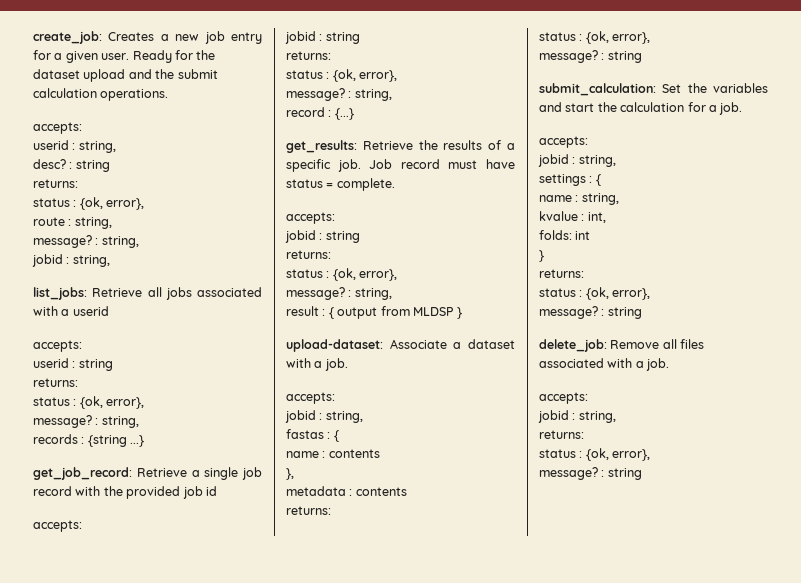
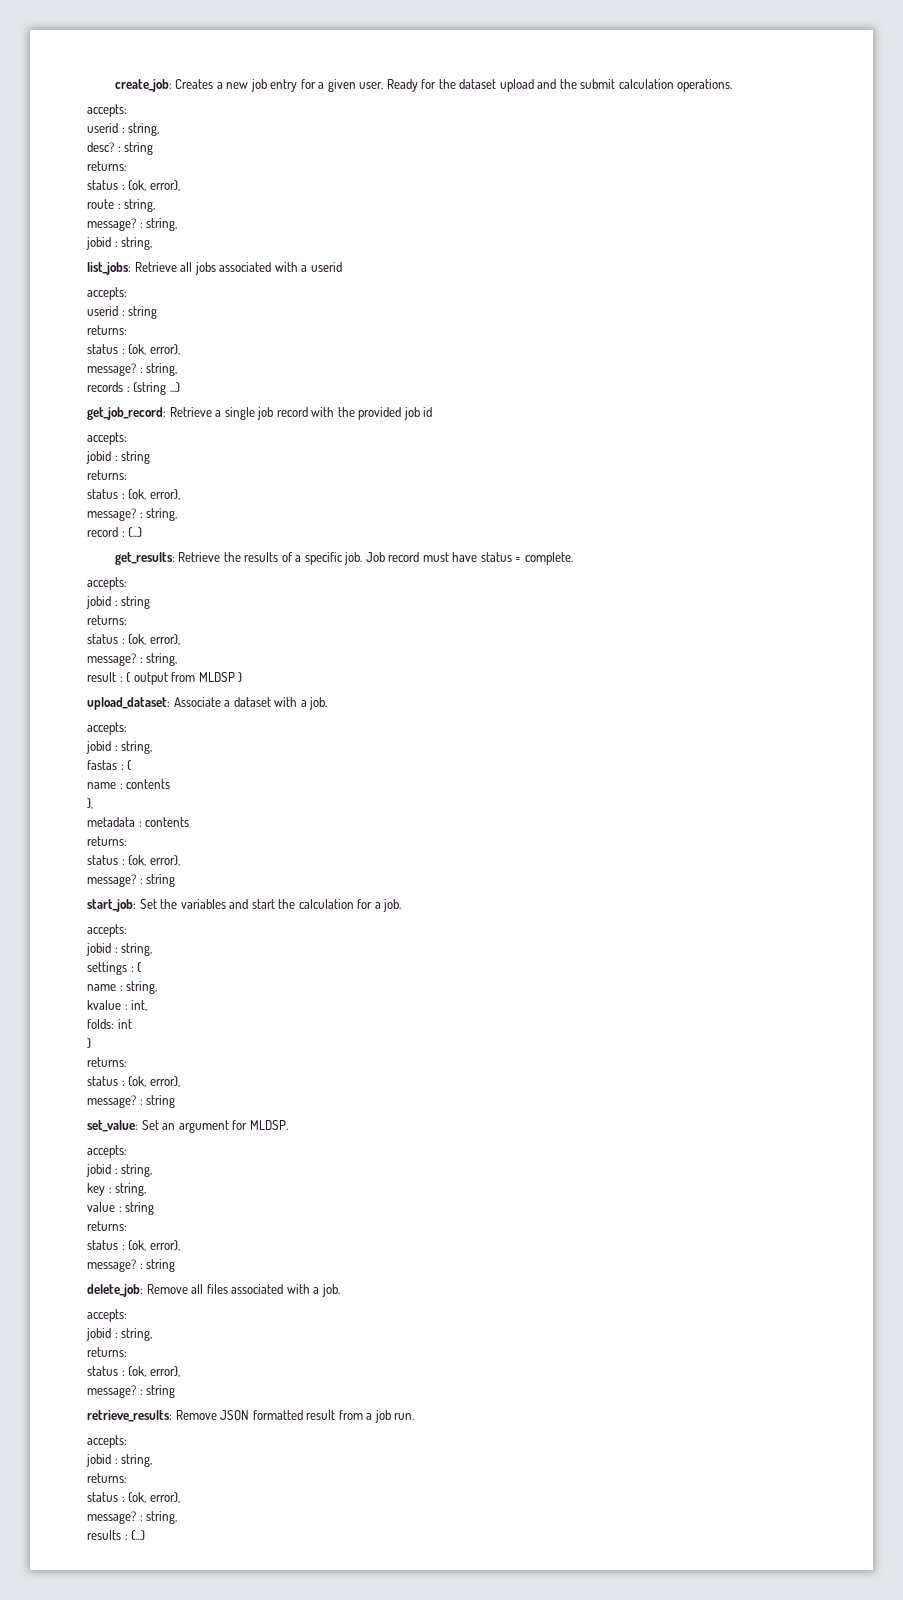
- upload-dataset: Associate a dataset with a job.
+ upload_dataset: Associate a dataset with a job.
- submit_calculation: Set the variables and start the calculation for a job.
+ start_job: Set the variables and start the calculation for a job.
+ set_value: Set an argument for MLDSP.
+ accepts:
+ jobid : string,
+ key : string,
+ value : string
+ returns:
+ status : {ok, error},
+ message? : string
+ retrieve_results: Remove JSON formatted result from a job run.
+ accepts:
+ jobid : string,
+ returns:
+ status : {ok, error},
+ message? : string,
+ results : {...}

